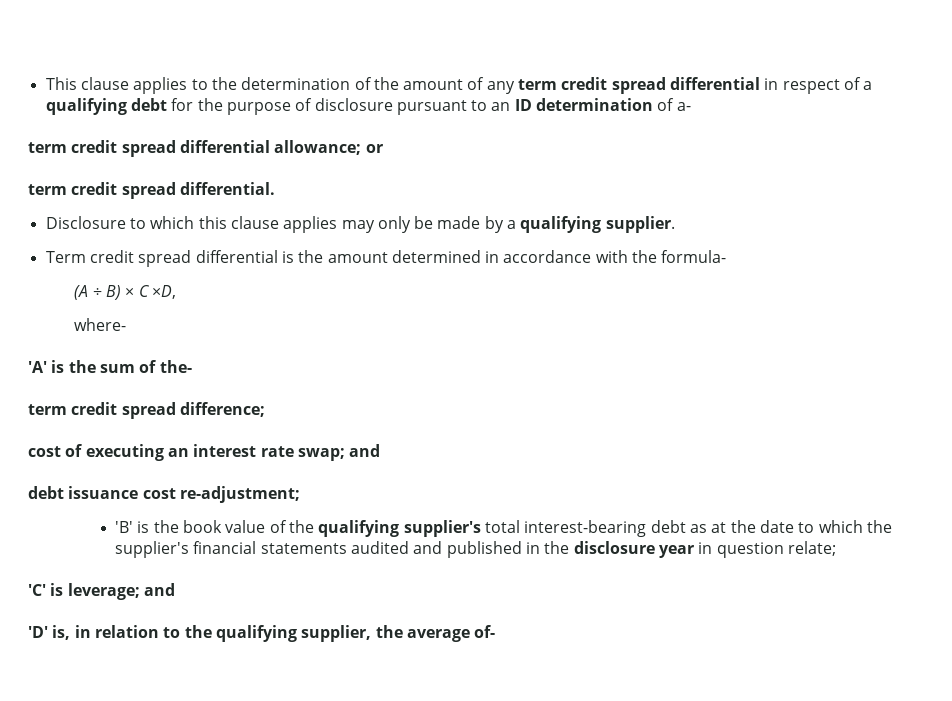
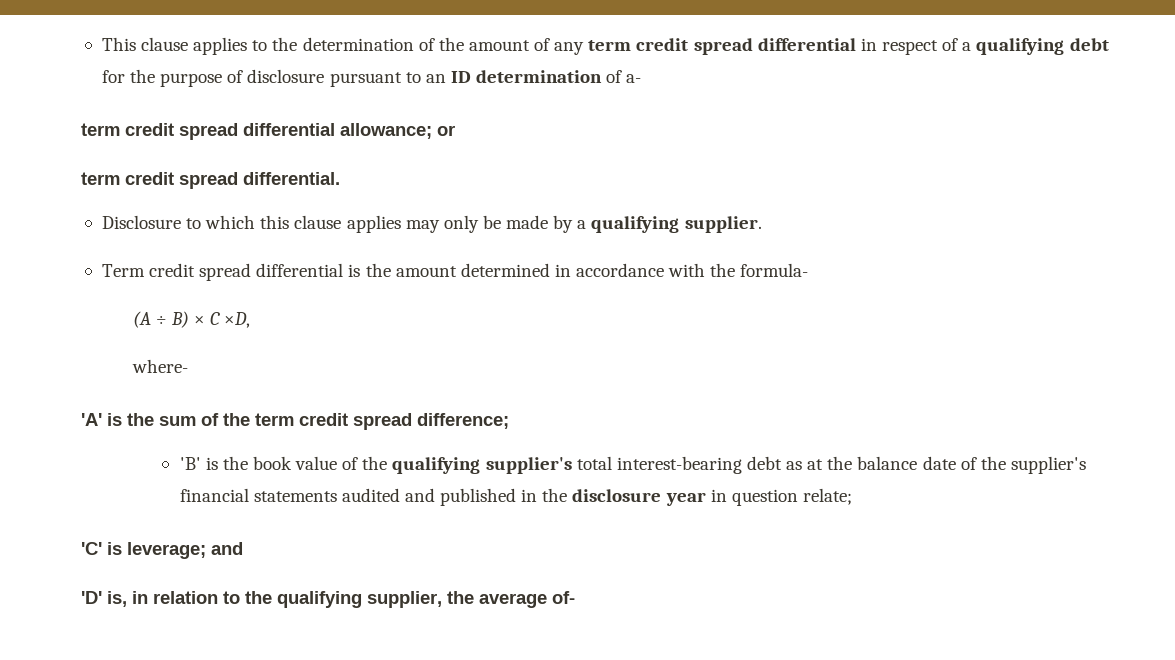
- 'A' is the sum of the-
- term credit spread difference;
+ 'A' is the sum of the term credit spread difference;
- cost of executing an interest rate swap; and
- debt issuance cost re-adjustment;
- 'B' is the book value of the qualifying supplier's total interest-bearing debt as at the date to which the supplier's financial statements audited and published in the disclosure year in question relate;
+ 'B' is the book value of the qualifying supplier's total interest-bearing debt as at the balance date of the supplier's financial statements audited and published in the disclosure year in question relate;

